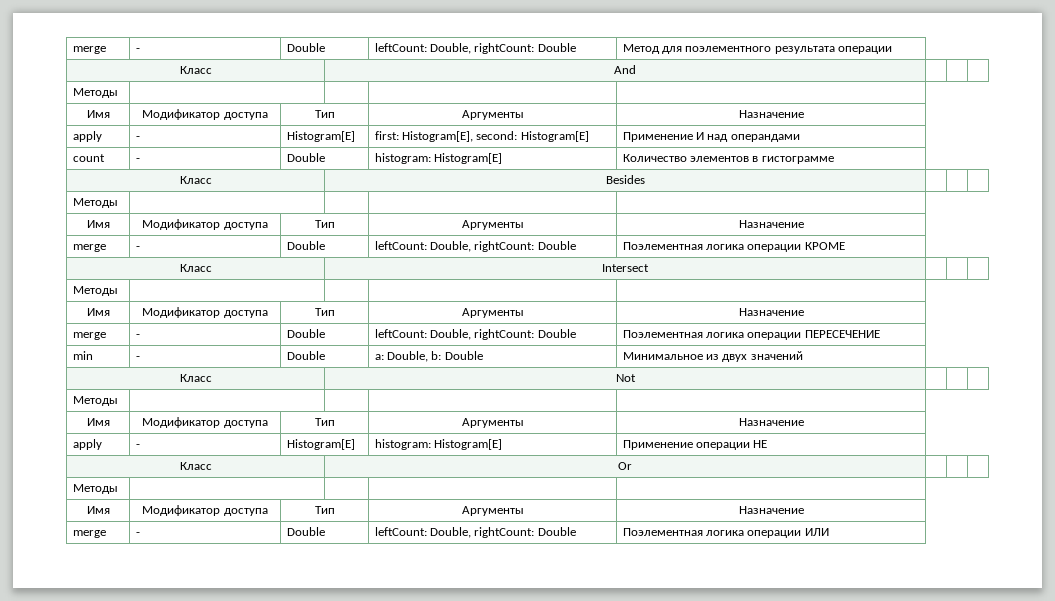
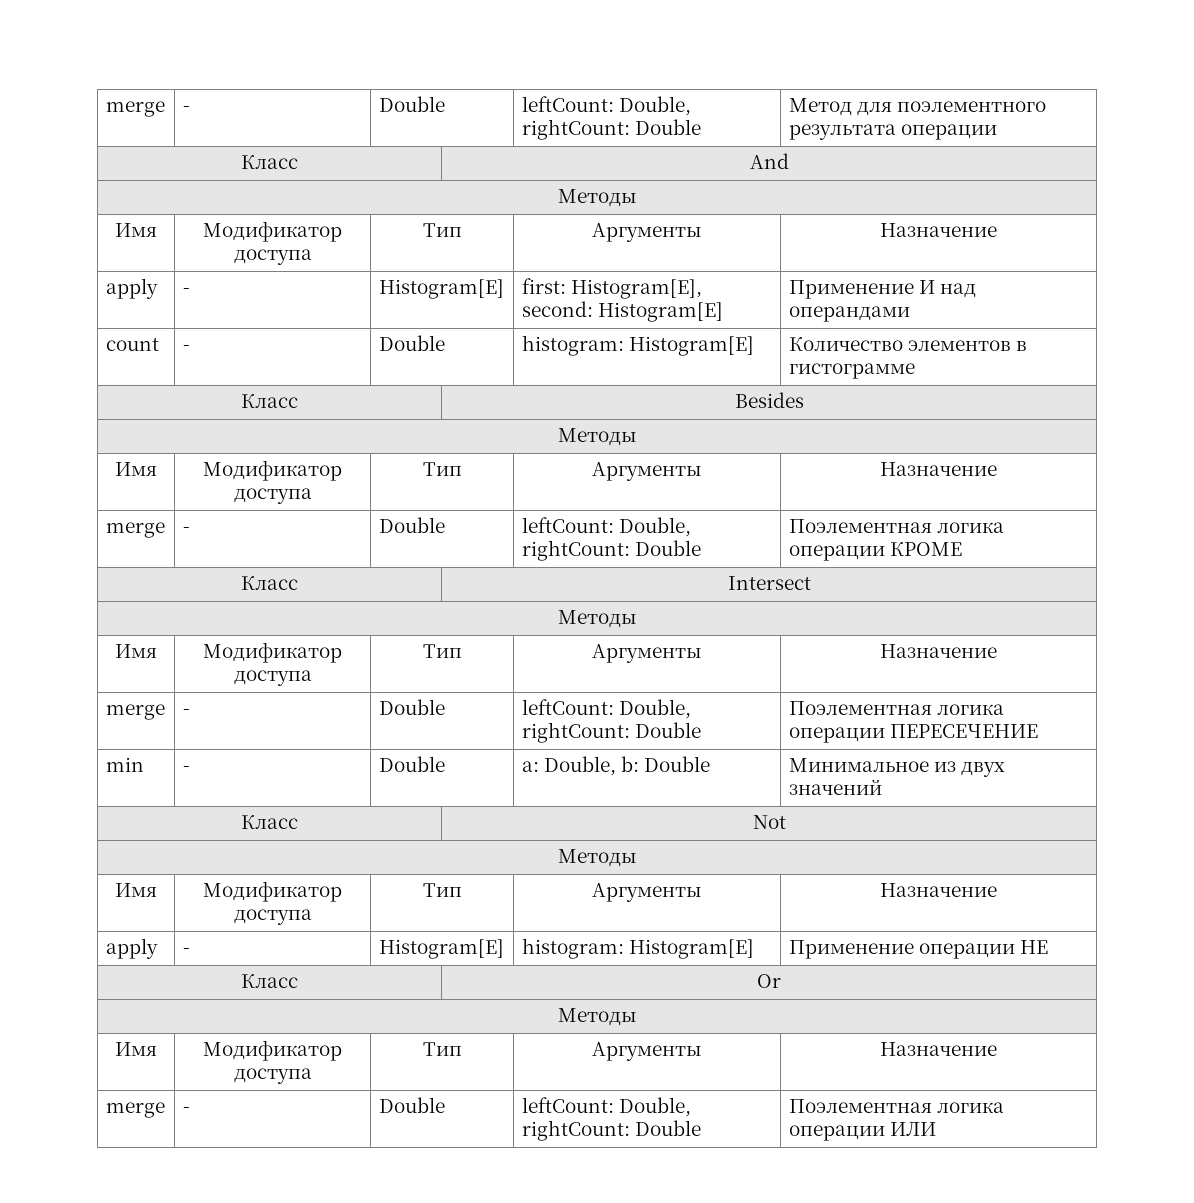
- Класс | And | | |
- Методы | | | |
+ Класс | And
+ Методы
- Класс | Besides | | |
- Методы | | | |
+ Класс | Besides
+ Методы
- Класс | Intersect | | |
- Методы | | | |
+ Класс | Intersect
+ Методы
- Класс | Not | | |
- Методы | | | |
+ Класс | Not
+ Методы
- Класс | Or | | |
- Методы | | | |
+ Класс | Or
+ Методы

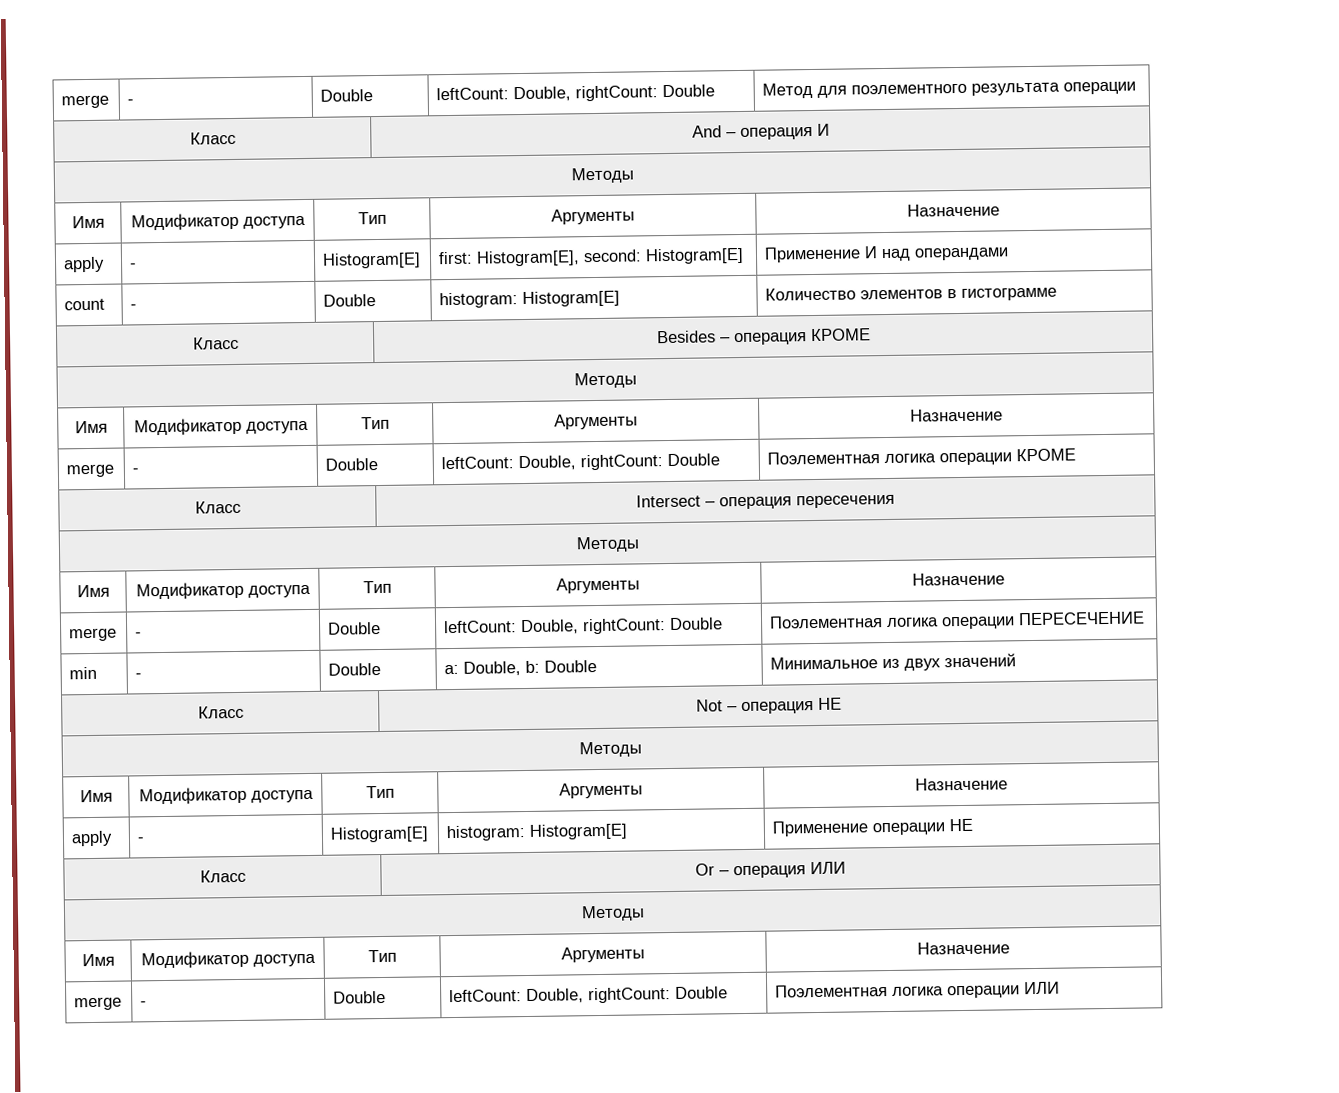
- Класс | And
+ Класс | And – операция И
- Класс | Besides
+ Класс | Besides – операция КРОМЕ
- Класс | Intersect
+ Класс | Intersect – операция пересечения
- Класс | Not
+ Класс | Not – операция НЕ
- Класс | Or
+ Класс | Or – операция ИЛИ

